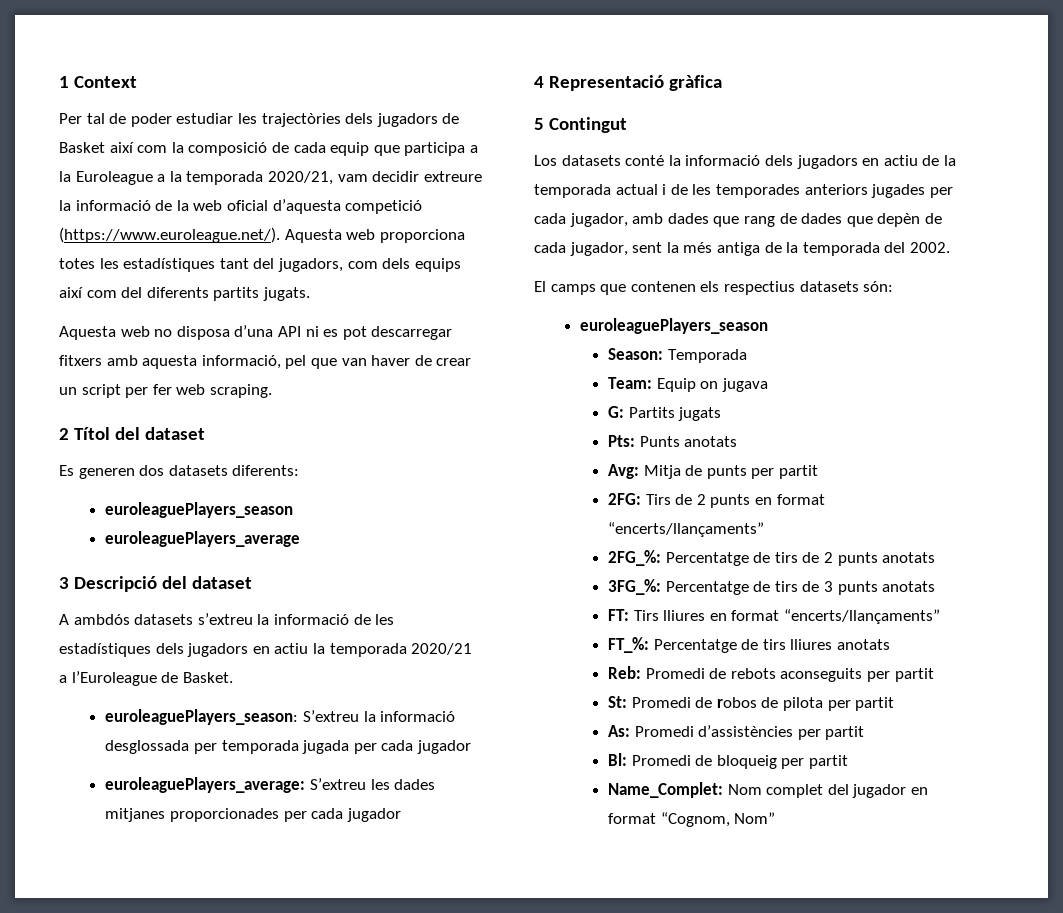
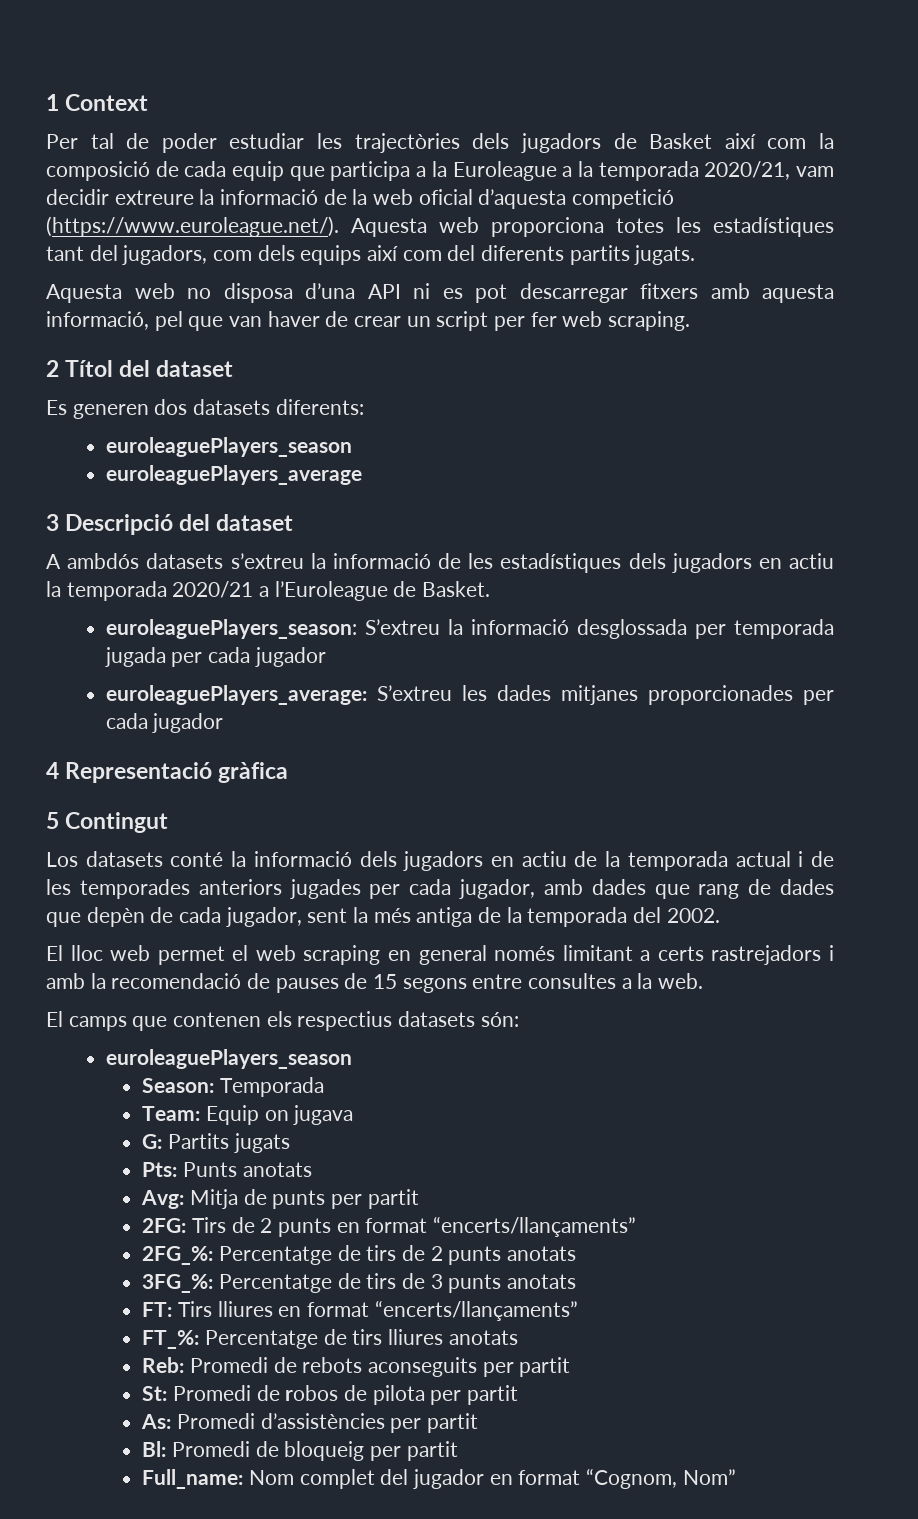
+ El lloc web permet el web scraping en general només limitant a certs rastrejadors i amb la recomendació de pauses de 15 segons entre consultes a la web.
- Name_Complet: Nom complet del jugador en format “Cognom, Nom”
+ Full_name: Nom complet del jugador en format “Cognom, Nom”

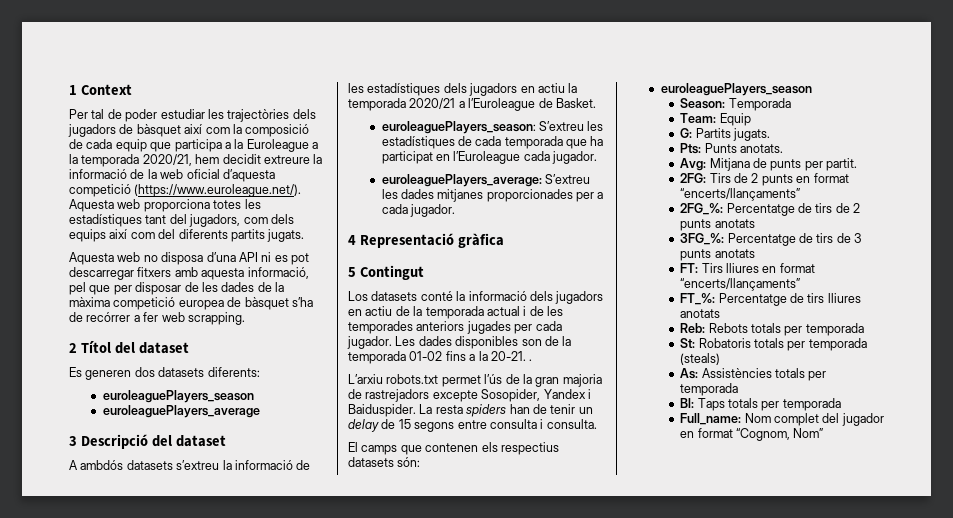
- Per tal de poder estudiar les trajectòries dels jugadors de Basket així com la composició de cada equip que participa a la Euroleague a la temporada 2020/21, vam decidir extreure la informació de la web oficial d’aquesta competició (https://www.euroleague.net/). Aquesta web proporciona totes les estadístiques tant del jugadors, com dels equips així com del diferents partits jugats.
+ Per tal de poder estudiar les trajectòries dels jugadors de bàsquet així com la composició de cada equip que participa a la Euroleague a la temporada 2020/21, hem decidit extreure la informació de la web oficial d’aquesta competició (https://www.euroleague.net/). Aquesta web proporciona totes les estadístiques tant del jugadors, com dels equips així com del diferents partits jugats.
- Aquesta web no disposa d’una API ni es pot descarregar fitxers amb aquesta informació, pel que van haver de crear un script per fer web scraping.
+ Aquesta web no disposa d’una API ni es pot descarregar fitxers amb aquesta informació, pel que per disposar de les dades de la màxima competició europea de bàsquet s’ha de recórrer a fer web scrapping.
- euroleaguePlayers_season: S’extreu la informació desglossada per temporada jugada per cada jugador
+ euroleaguePlayers_season: S’extreu les estadístiques de cada temporada que ha participat en l’Euroleague cada jugador.
- euroleaguePlayers_average: S’extreu les dades mitjanes proporcionades per cada jugador
+ euroleaguePlayers_average: S’extreu les dades mitjanes proporcionades per a cada jugador.
- Los datasets conté la informació dels jugadors en actiu de la temporada actual i de les temporades anteriors jugades per cada jugador, amb dades que rang de dades que depèn de cada jugador, sent la més antiga de la temporada del 2002.
- El lloc web permet el web scraping en general només limitant a certs rastrejadors i amb la recomendació de pauses de 15 segons entre consultes a la web.
+ Los datasets conté la informació dels jugadors en actiu de la temporada actual i de les temporades anteriors jugades per cada jugador. Les dades disponibles son de la temporada 01-02 fins a la 20-21. .
+ L’arxiu robots.txt permet l’ús de la gran majoria de rastrejadors excepte Sosopider, Yandex i Baiduspider. La resta spiders han de tenir un delay de 15 segons entre consulta i consulta.
- Team: Equip on jugava
+ Team: Equip
- G: Partits jugats
+ G: Partits jugats.
- Pts: Punts anotats
+ Pts: Punts anotats.
- Avg: Mitja de punts per partit
+ Avg: Mitjana de punts per partit.
- Reb: Promedi de rebots aconseguits per partit
- St: Promedi de robos de pilota per partit
- As: Promedi d’assistències per partit
- Bl: Promedi de bloqueig per partit
+ Reb: Rebots totals per temporada
+ St: Robatoris totals per temporada (steals)
+ As: Assistències totals per temporada
+ Bl: Taps totals per temporada

